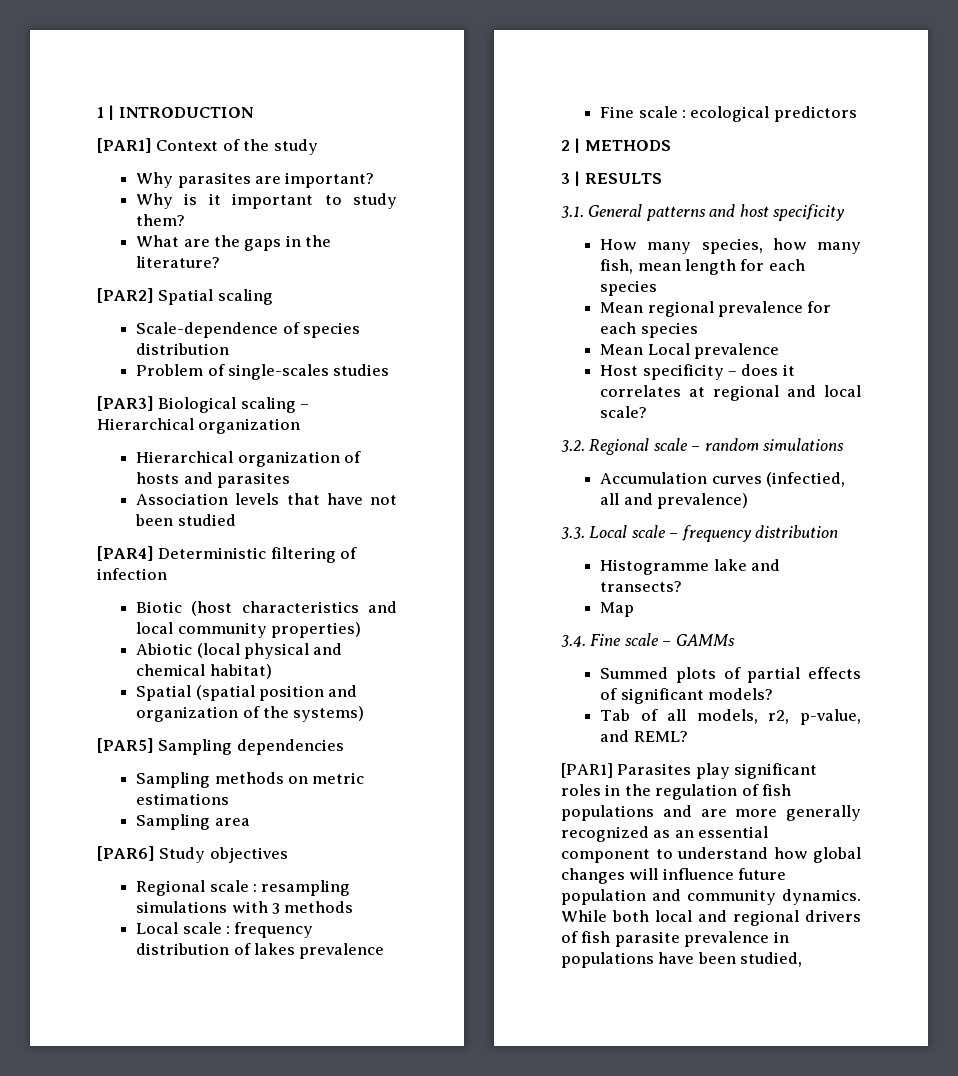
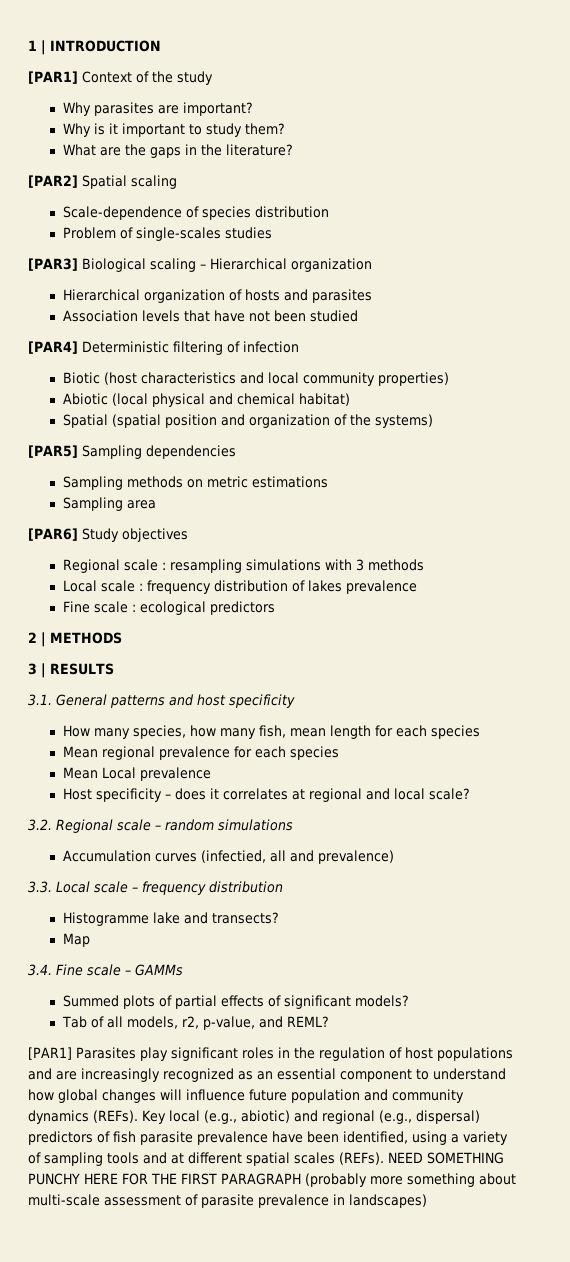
- [PAR1] Parasites play significant roles in the regulation of fish populations and are more generally recognized as an essential component to understand how global changes will influence future population and community dynamics. While both local and regional drivers of fish parasite prevalence in populations have been studied,
+ [PAR1] Parasites play significant roles in the regulation of host populations and are increasingly recognized as an essential component to understand how global changes will influence future population and community dynamics (REFs). Key local (e.g., abiotic) and regional (e.g., dispersal) predictors of fish parasite prevalence have been identified, using a variety of sampling tools and at different spatial scales (REFs). NEED SOMETHING PUNCHY HERE FOR THE FIRST PARAGRAPH (probably more something about multi-scale assessment of parasite prevalence in landscapes)

